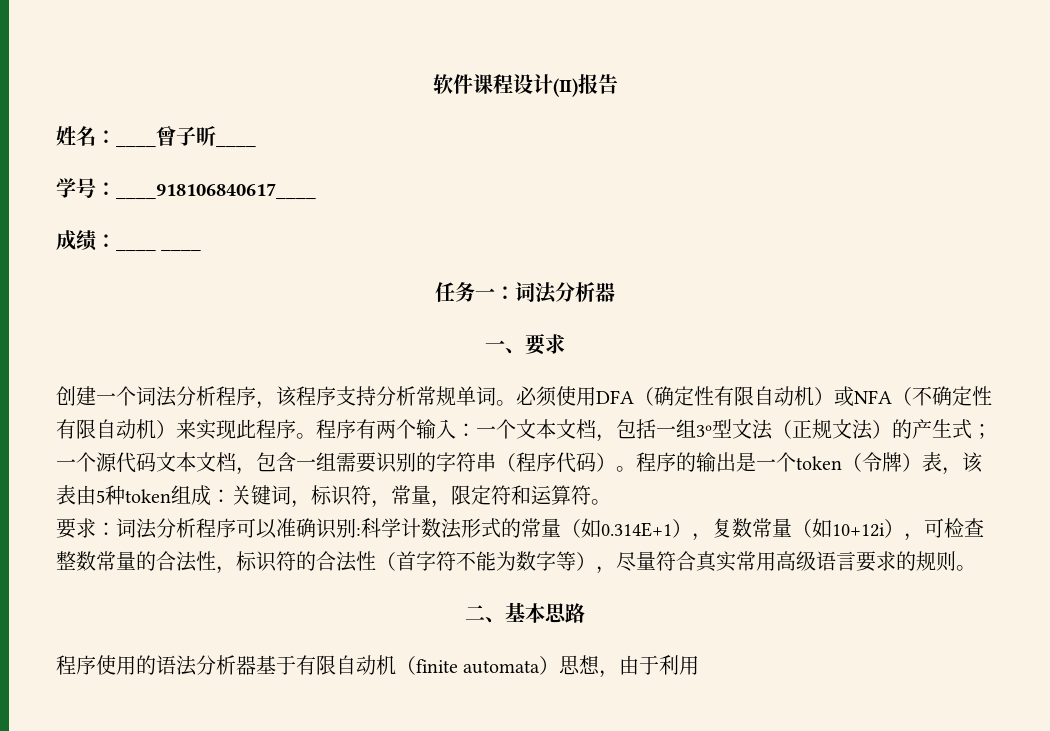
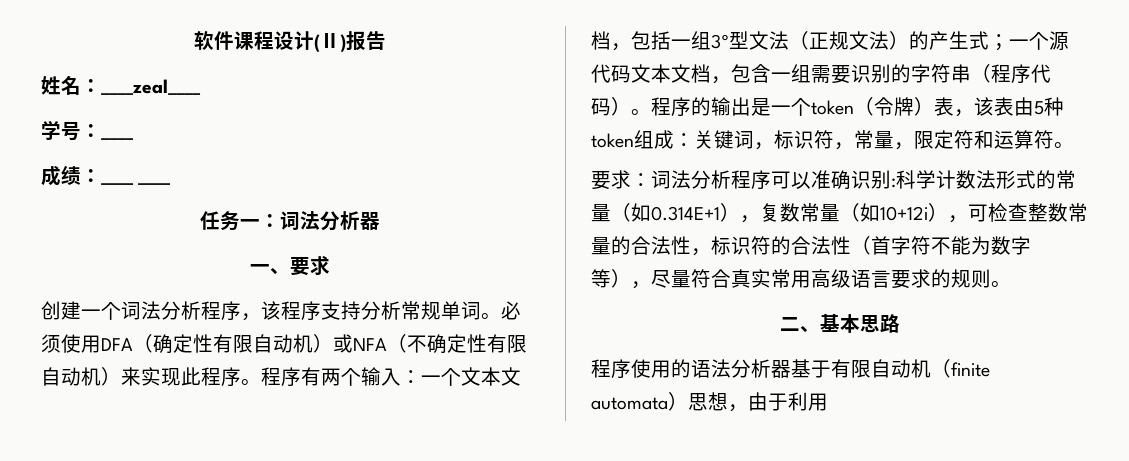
- 姓名：____曾子昕____
+ 姓名：____zeal____
- 学号：____918106840617____
+ 学号：____

